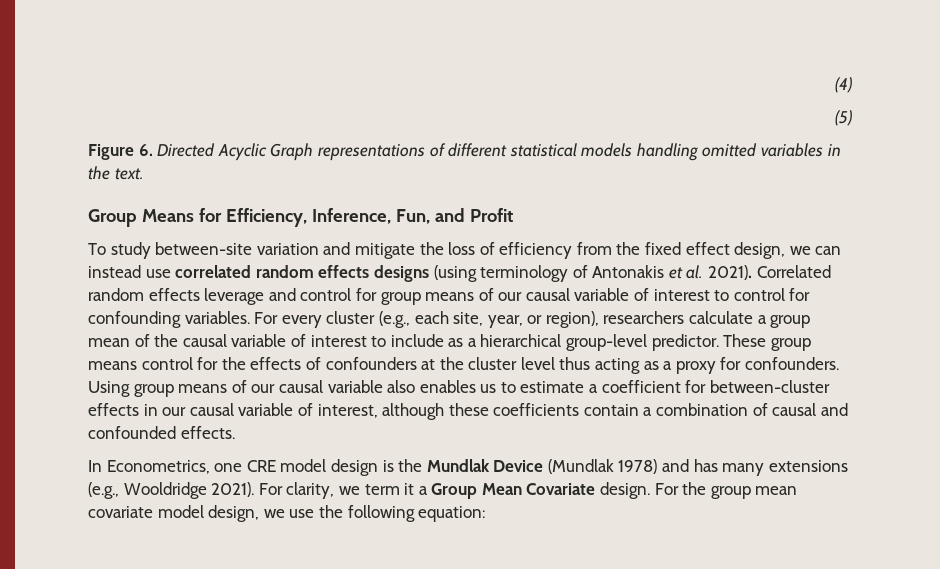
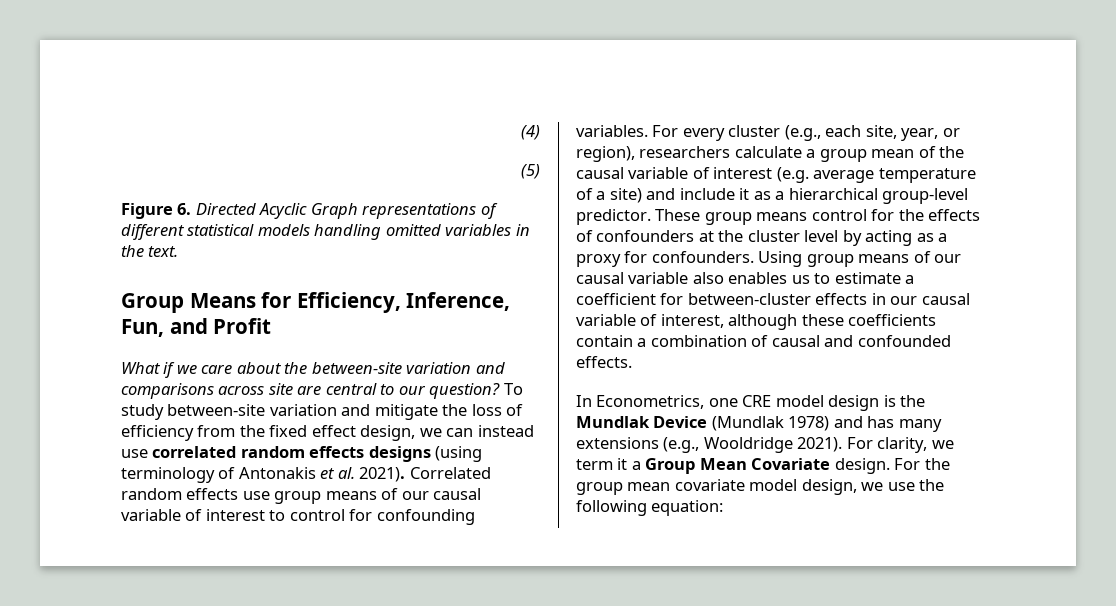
+ What if we care about the between-site variation and comparisons across site are central to our question?
- Correlated random effects leverage and control for group means of our causal variable of interest to control for confounding variables.
+ Correlated random effects use group means of our causal variable of interest to control for confounding variables.
- For every cluster (e.g., each site, year, or region), researchers calculate a group mean of the causal variable of interest to include as a hierarchical group-level predictor.
+ For every cluster (e.g., each site, year, or region), researchers calculate a group mean of the causal variable of interest (e.g. average temperature of a site) and include it as a hierarchical group-level predictor.
- These group means control for the effects of confounders at the cluster level thus acting as a proxy for confounders.
+ These group means control for the effects of confounders at the cluster level by acting as a proxy for confounders.

